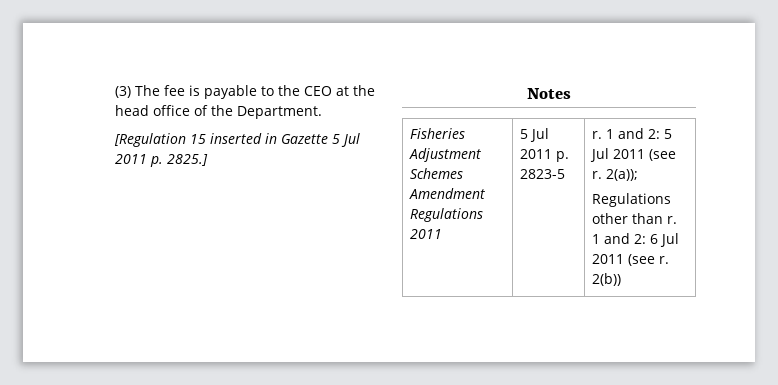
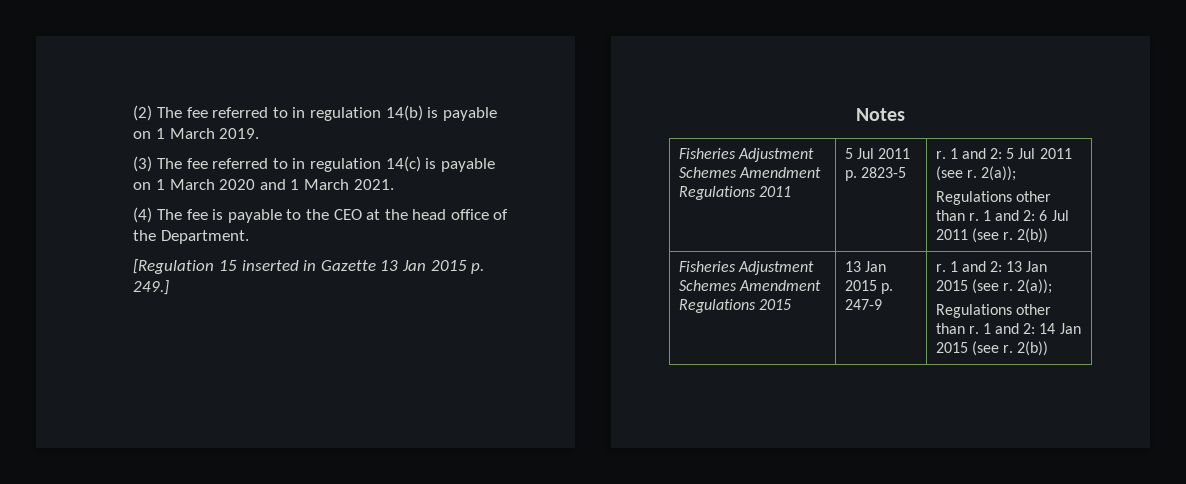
- (3) The fee is payable to the CEO at the head office of the Department.
+ (2) The fee referred to in regulation 14(b) is payable on 1 March 2019.
+ (3) The fee referred to in regulation 14(c) is payable on 1 March 2020 and 1 March 2021.
+ (4) The fee is payable to the CEO at the head office of the Department.
- [Regulation 15 inserted in Gazette 5 Jul 2011 p. 2825.]
+ [Regulation 15 inserted in Gazette 13 Jan 2015 p. 249.]
+ Fisheries Adjustment Schemes Amendment Regulations 2015 | 13 Jan 2015 p. 247-9 | r. 1 and 2: 13 Jan 2015 (see r. 2(a));
+ Regulations other than r. 1 and 2: 14 Jan 2015 (see r. 2(b))

